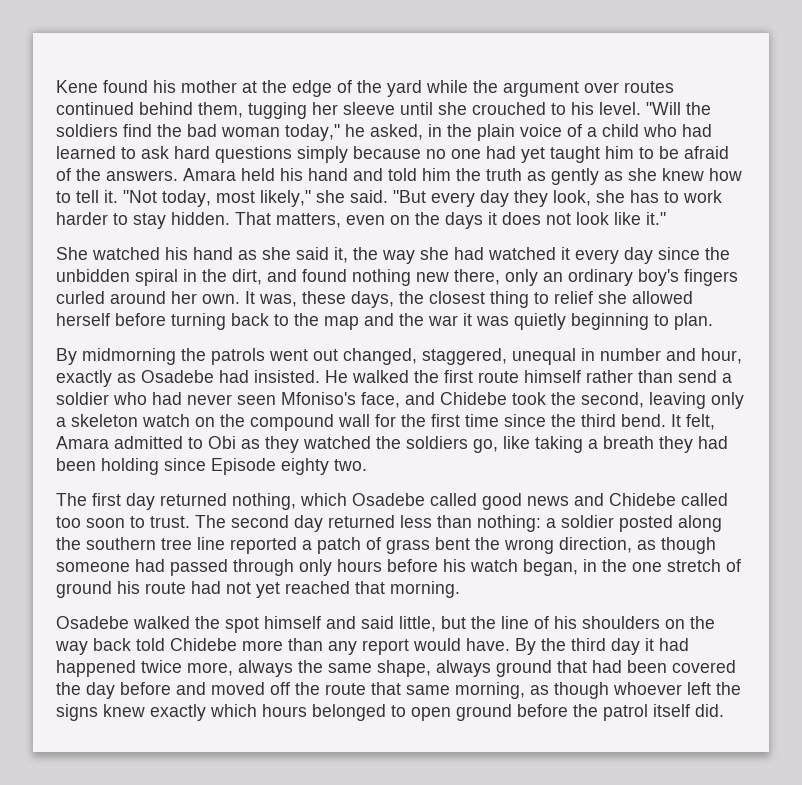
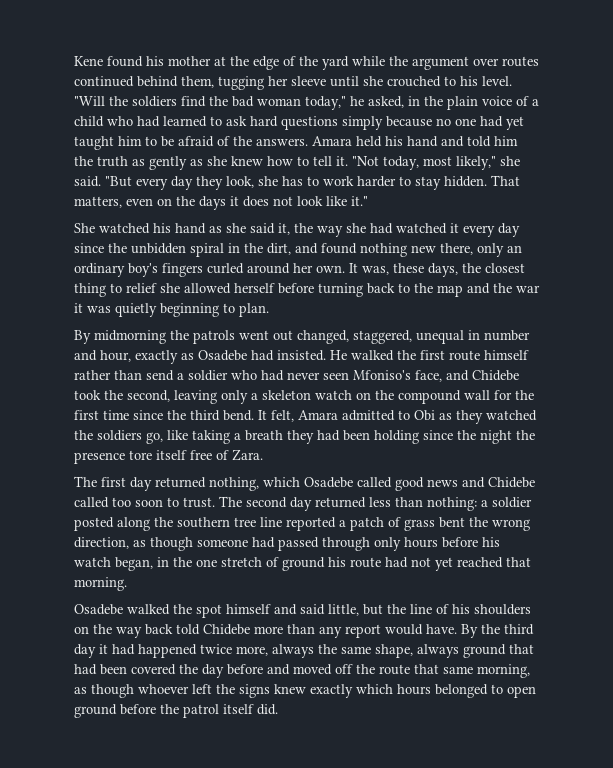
- It felt, Amara admitted to Obi as they watched the soldiers go, like taking a breath they had been holding since Episode eighty two.
+ It felt, Amara admitted to Obi as they watched the soldiers go, like taking a breath they had been holding since the night the presence tore itself free of Zara.

